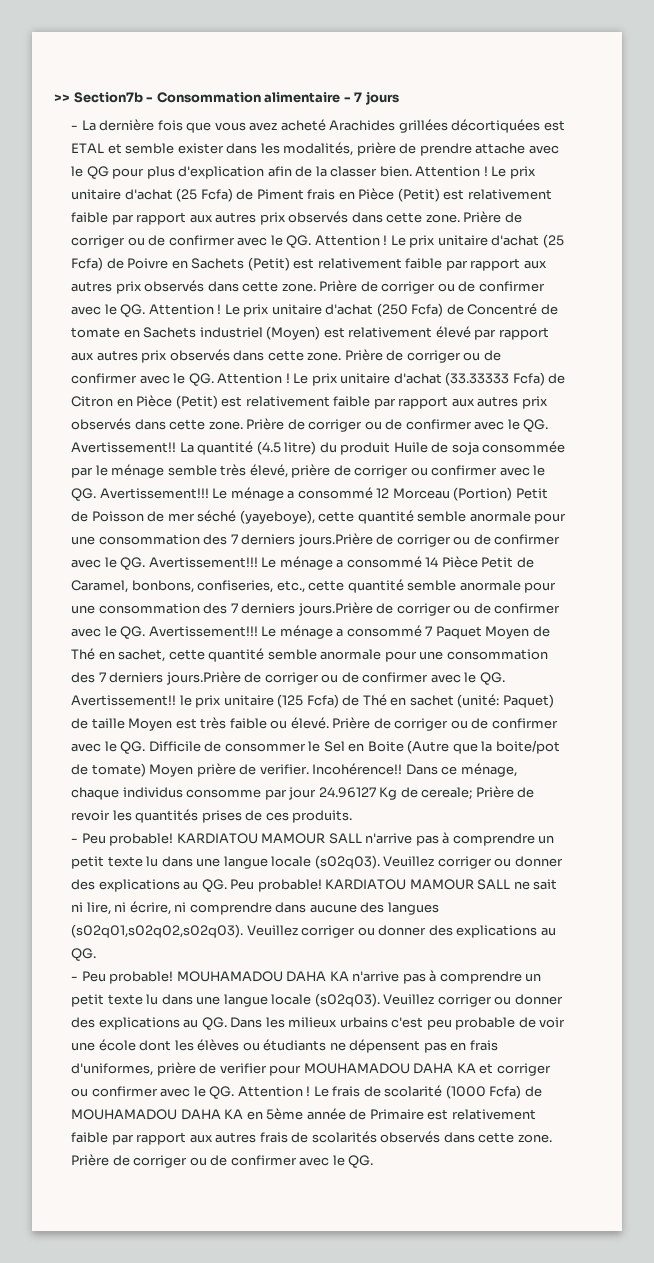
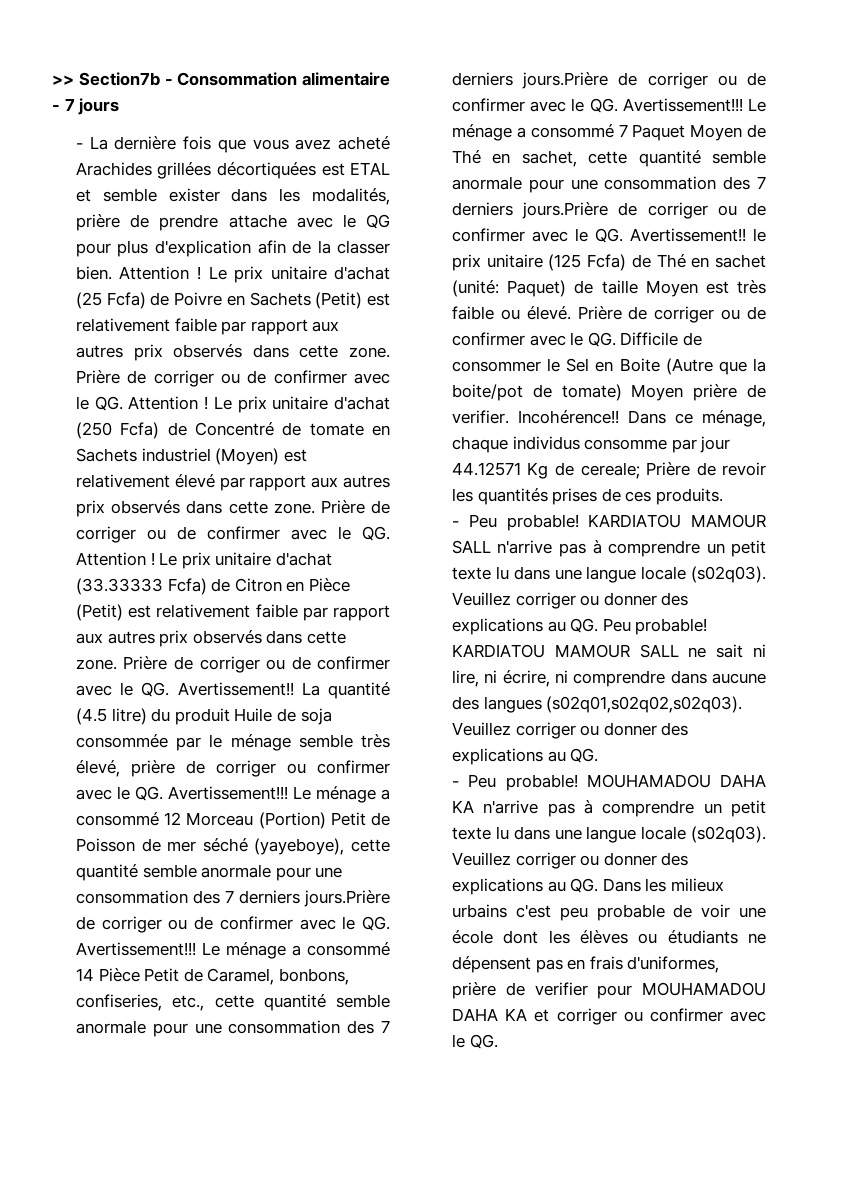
- Le prix unitaire d'achat (25 Fcfa) de Piment frais en Pièce (Petit) est relativement faible par rapport aux autres prix observés dans cette zone. Prière de corriger ou de confirmer avec le QG. Attention ! Le prix unitaire d'achat (25 Fcfa) de Poivre en Sachets (Petit) est relativement faible par rapport aux autres prix observés dans cette zone.
+ Le prix unitaire d'achat (25 Fcfa) de Poivre en Sachets (Petit) est relativement faible par rapport aux autres prix observés dans cette zone.
- Dans ce ménage, chaque individus consomme par jour 24.96127 Kg de cereale; Prière de revoir les quantités prises de ces produits.
+ Dans ce ménage, chaque individus consomme par jour 44.12571 Kg de cereale; Prière de revoir les quantités prises de ces produits.
- Veuillez corriger ou donner des explications au QG. Dans les milieux urbains c'est peu probable de voir une école dont les élèves ou étudiants ne dépensent pas en frais d'uniformes, prière de verifier pour MOUHAMADOU DAHA KA et corriger ou confirmer avec le QG. Attention ! Le frais de scolarité (1000 Fcfa) de MOUHAMADOU DAHA KA en 5ème année de Primaire est relativement faible par rapport aux autres frais de scolarités observés dans cette zone. Prière de corriger ou de confirmer avec le QG.
+ Veuillez corriger ou donner des explications au QG. Dans les milieux urbains c'est peu probable de voir une école dont les élèves ou étudiants ne dépensent pas en frais d'uniformes, prière de verifier pour MOUHAMADOU DAHA KA et corriger ou confirmer avec le QG.

